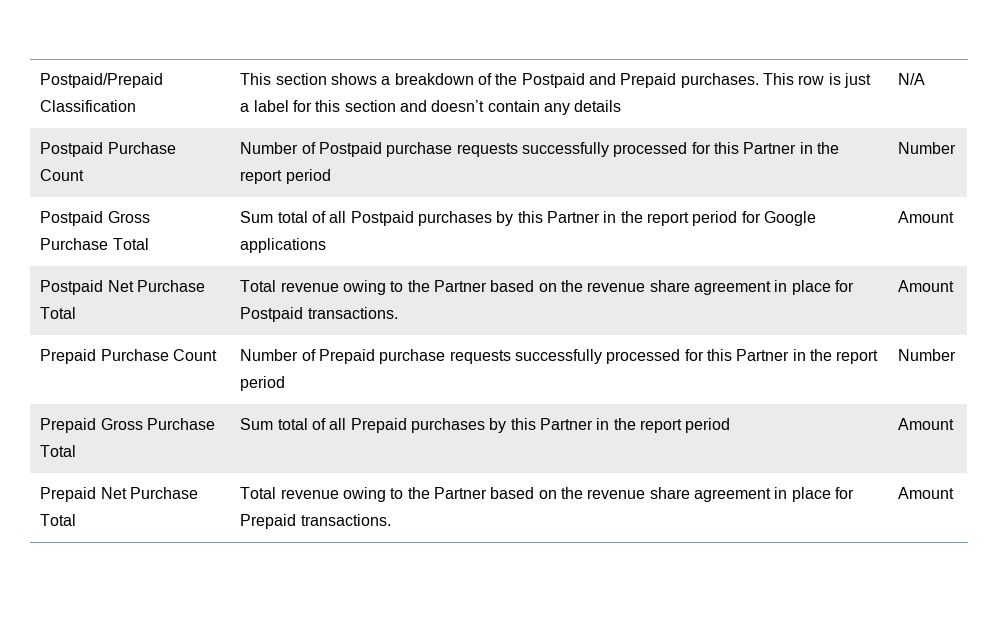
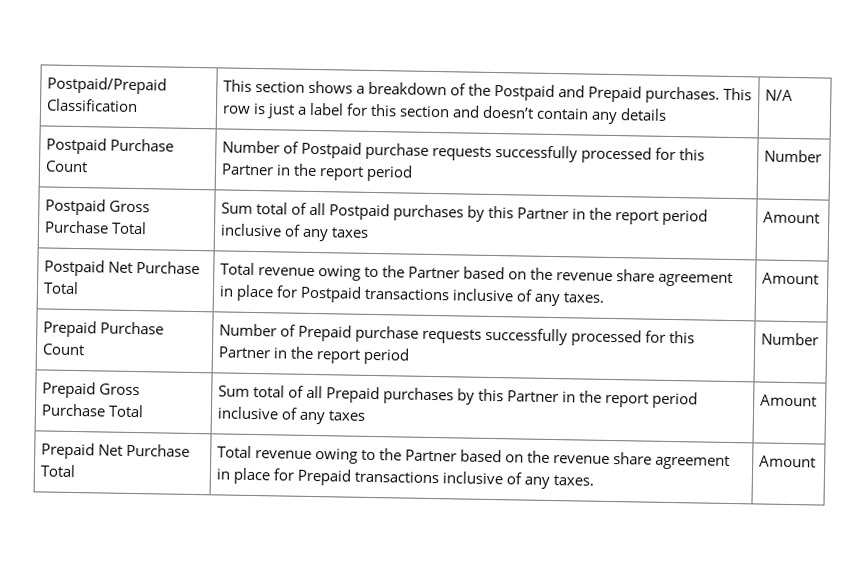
- Postpaid Gross Purchase Total | Sum total of all Postpaid purchases by this Partner in the report period for Google applications | Amount
+ Postpaid Gross Purchase Total | Sum total of all Postpaid purchases by this Partner in the report period inclusive of any taxes | Amount
- Postpaid Net Purchase Total | Total revenue owing to the Partner based on the revenue share agreement in place for Postpaid transactions. | Amount
+ Postpaid Net Purchase Total | Total revenue owing to the Partner based on the revenue share agreement in place for Postpaid transactions inclusive of any taxes. | Amount
- Prepaid Gross Purchase Total | Sum total of all Prepaid purchases by this Partner in the report period | Amount
+ Prepaid Gross Purchase Total | Sum total of all Prepaid purchases by this Partner in the report period inclusive of any taxes | Amount
- Prepaid Net Purchase Total | Total revenue owing to the Partner based on the revenue share agreement in place for Prepaid transactions. | Amount
+ Prepaid Net Purchase Total | Total revenue owing to the Partner based on the revenue share agreement in place for Prepaid transactions inclusive of any taxes. | Amount

